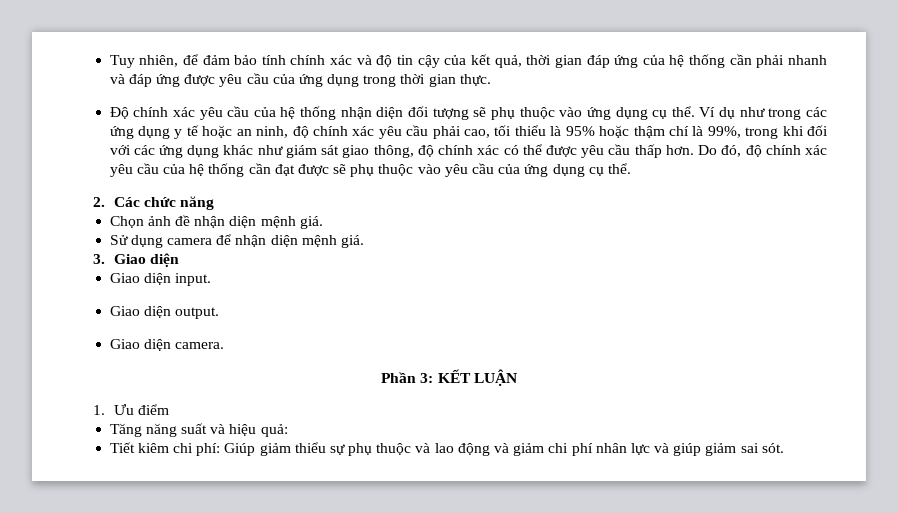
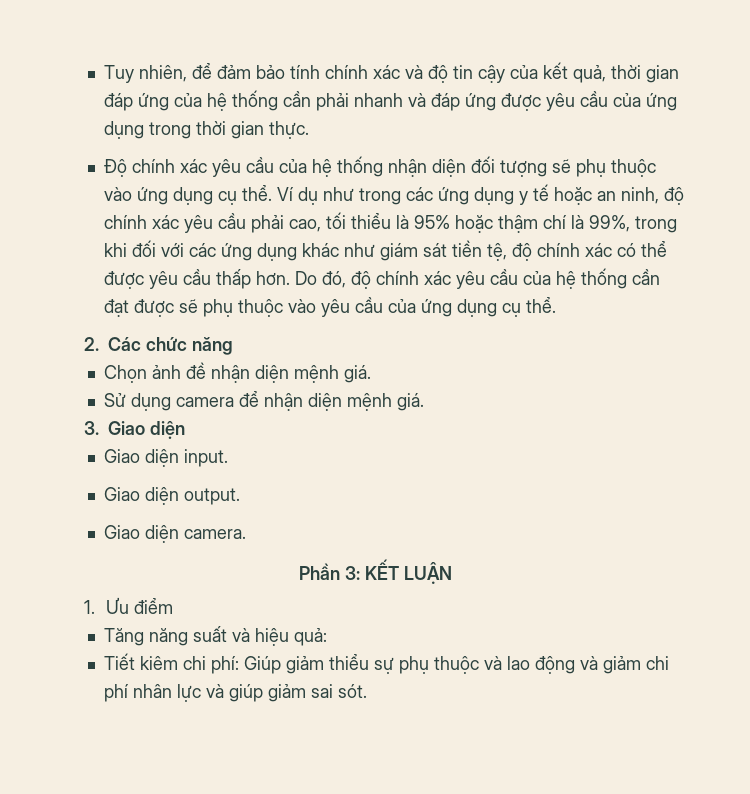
- Ví dụ như trong các ứng dụng y tế hoặc an ninh, độ chính xác yêu cầu phải cao, tối thiểu là 95% hoặc thậm chí là 99%, trong khi đối với các ứng dụng khác như giám sát giao thông, độ chính xác có thể được yêu cầu thấp hơn.
+ Ví dụ như trong các ứng dụng y tế hoặc an ninh, độ chính xác yêu cầu phải cao, tối thiểu là 95% hoặc thậm chí là 99%, trong khi đối với các ứng dụng khác như giám sát tiền tệ, độ chính xác có thể được yêu cầu thấp hơn.

